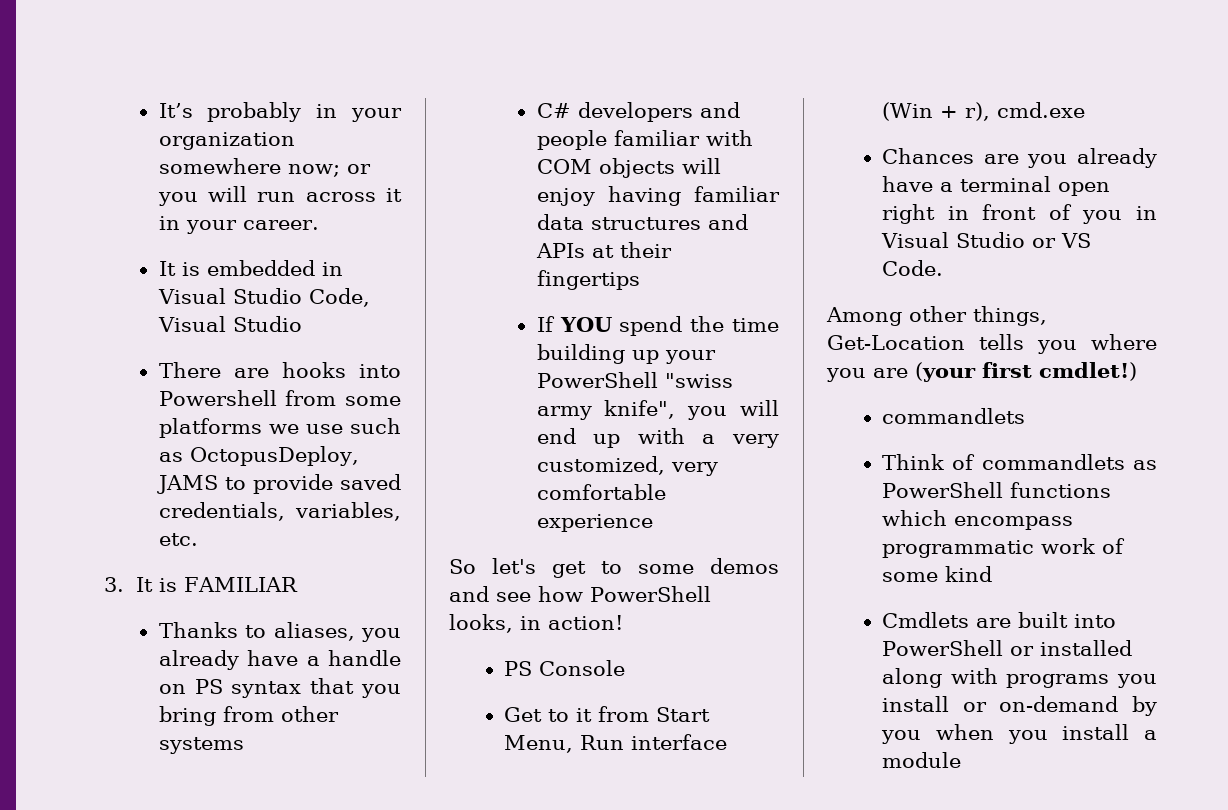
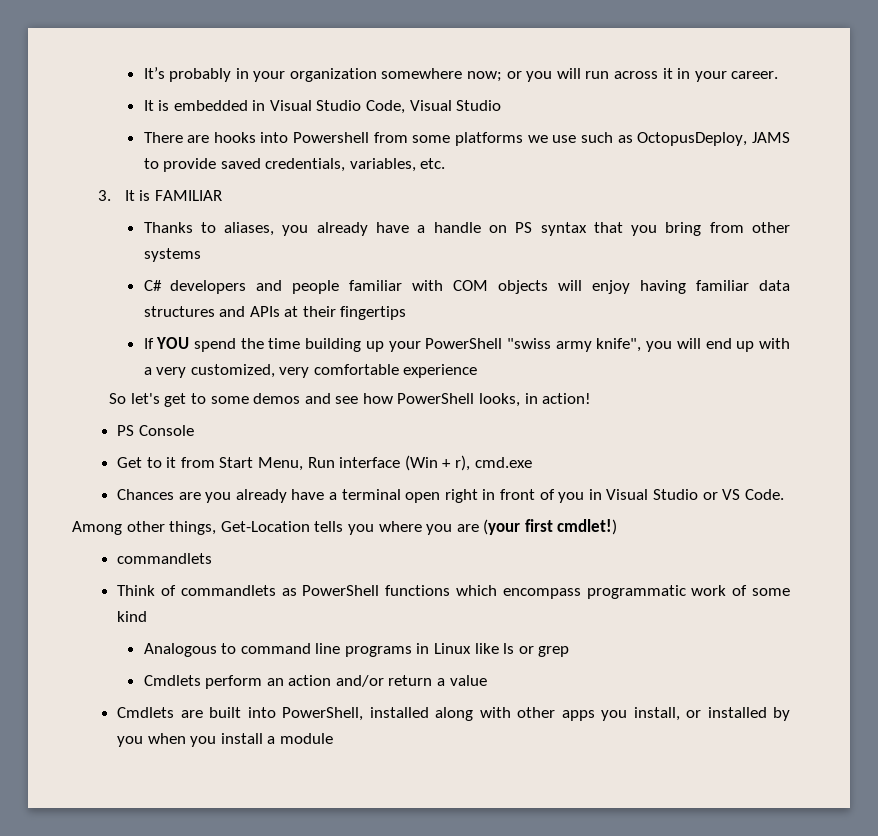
+ Analogous to command line programs in Linux like ls or grep
+ Cmdlets perform an action and/or return a value
- Cmdlets are built into PowerShell or installed along with programs you install or on-demand by you when you install a module
+ Cmdlets are built into PowerShell, installed along with other apps you install, or installed by you when you install a module

